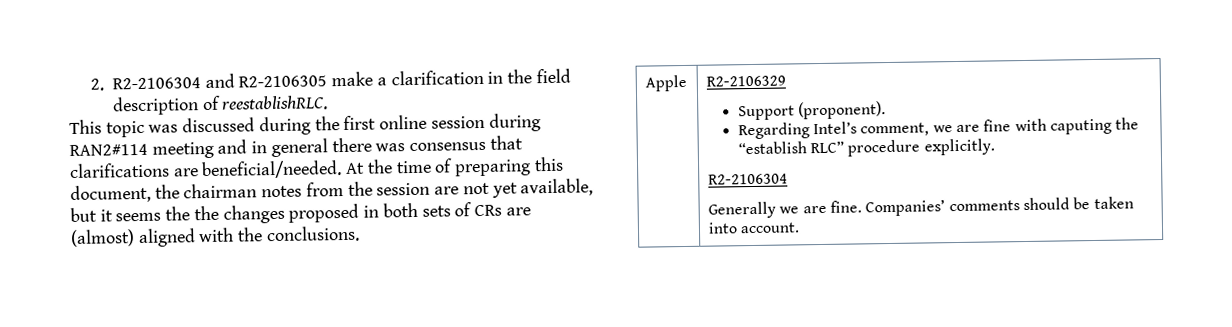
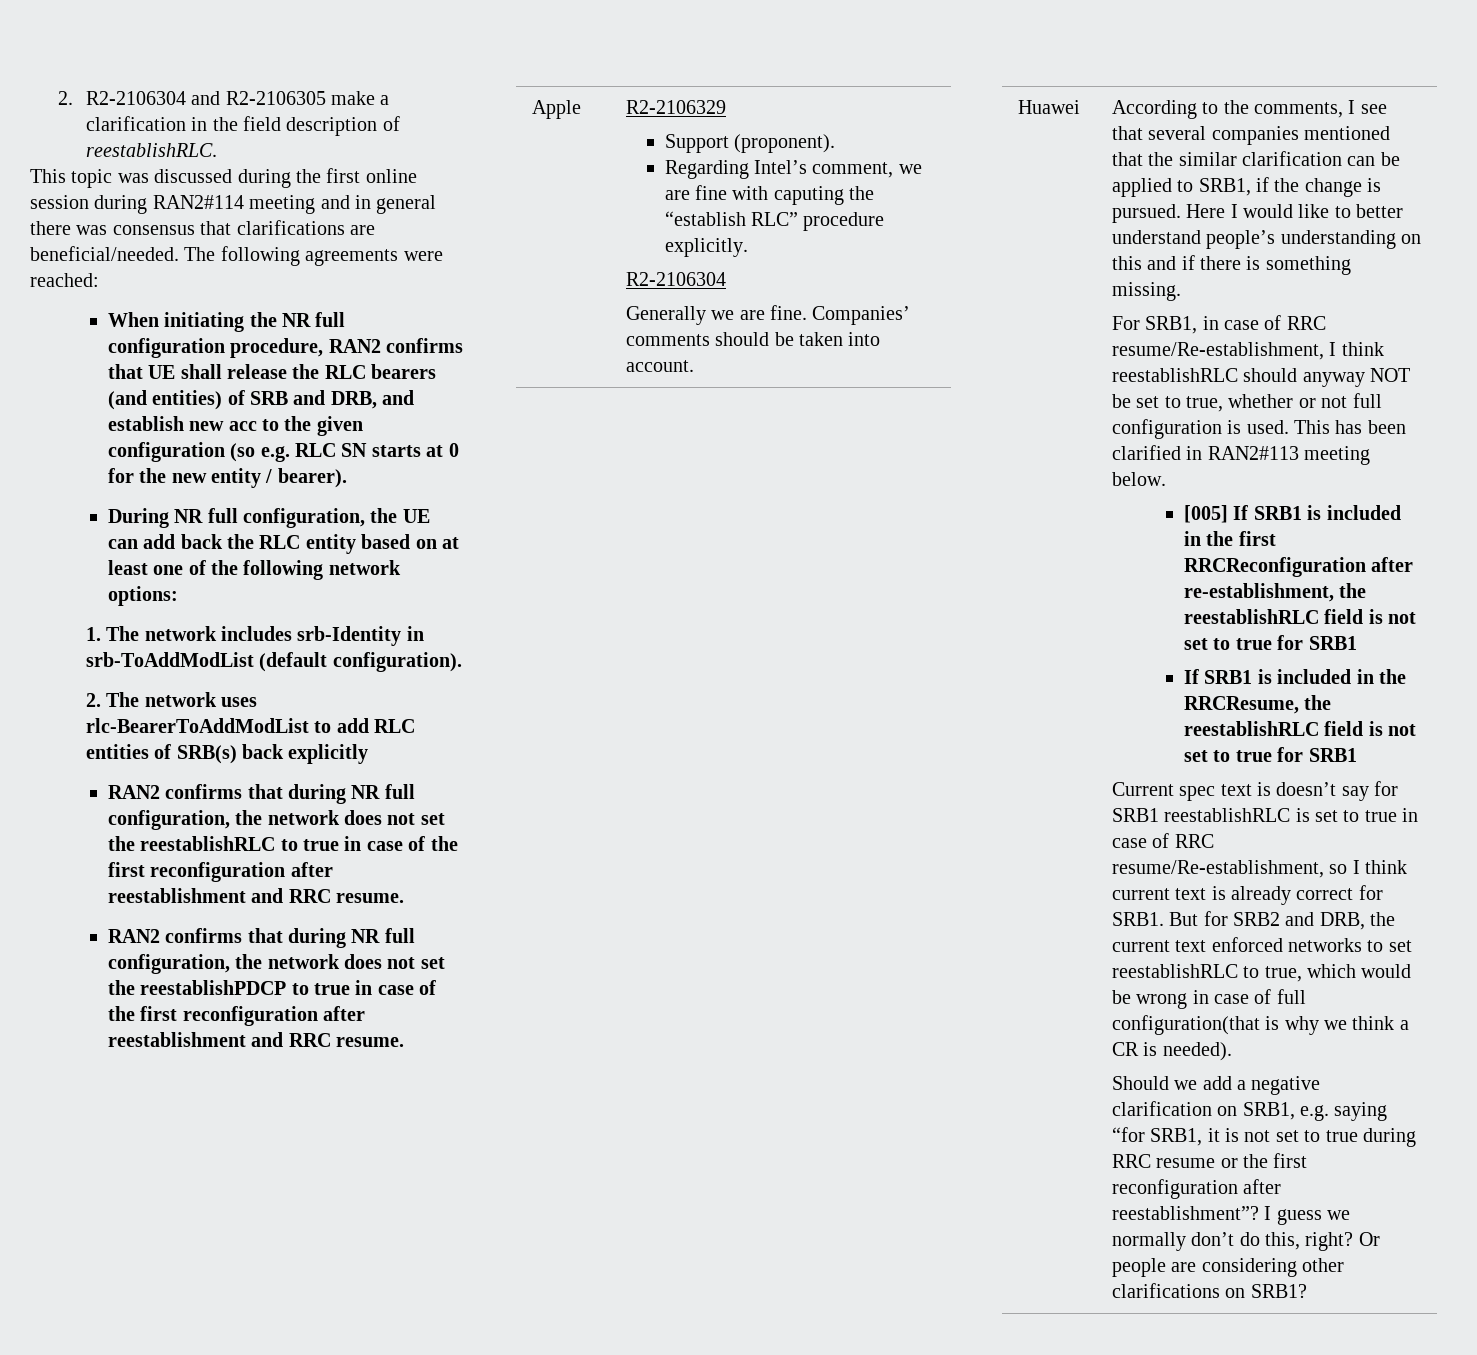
- At the time of preparing this document, the chairman notes from the session are not yet available, but it seems the the changes proposed in both sets of CRs are (almost) aligned with the conclusions.
+ The following agreements were reached:
+ When initiating the NR full configuration procedure, RAN2 confirms that UE shall release the RLC bearers (and entities) of SRB and DRB, and establish new acc to the given configuration (so e.g. RLC SN starts at 0 for the new entity / bearer).
+ During NR full configuration, the UE can add back the RLC entity based on at least one of the following network options:
+ 1. The network includes srb-Identity in srb-ToAddModList (default configuration).
+ 2. The network uses rlc-BearerToAddModList to add RLC entities of SRB(s) back explicitly
+ RAN2 confirms that during NR full configuration, the network does not set the reestablishRLC to true in case of the first reconfiguration after reestablishment and RRC resume.
+ RAN2 confirms that during NR full configuration, the network does not set the reestablishPDCP to true in case of the first reconfiguration after reestablishment and RRC resume.
+ Huawei | According to the comments, I see that several companies mentioned that the similar clarification can be applied to SRB1, if the change is pursued. Here I would like to better understand people’s understanding on this and if there is something missing.
+ For SRB1, in case of RRC resume/Re-establishment, I think reestablishRLC should anyway NOT be set to true, whether or not full configuration is used. This has been clarified in RAN2#113 meeting below.
+ [005] If SRB1 is included in the first RRCReconfiguration after re-establishment, the reestablishRLC field is not set to true for SRB1
+ If SRB1 is included in the RRCResume, the reestablishRLC field is not set to true for SRB1
+ Current spec text is doesn’t say for SRB1 reestablishRLC is set to true in case of RRC resume/Re-establishment, so I think current text is already correct for SRB1. But for SRB2 and DRB, the current text enforced networks to set reestablishRLC to true, which would be wrong in case of full configuration(that is why we think a CR is needed).
+ Should we add a negative clarification on SRB1, e.g. saying “for SRB1, it is not set to true during RRC resume or the first reconfiguration after reestablishment”? I guess we normally don’t do this, right? Or people are considering other clarifications on SRB1?

